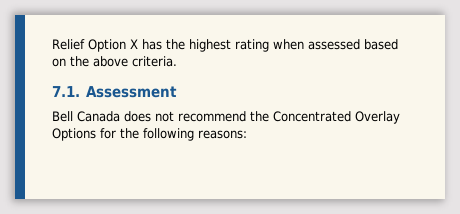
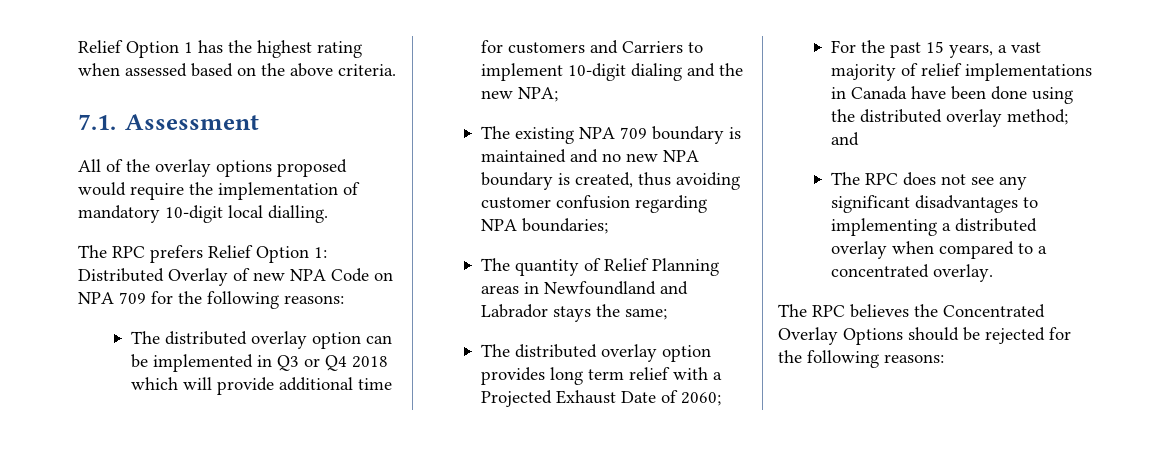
- Relief Option X has the highest rating when assessed based on the above criteria.
+ Relief Option 1 has the highest rating when assessed based on the above criteria.
- Bell Canada does not recommend the Concentrated Overlay Options for the following reasons:
+ All of the overlay options proposed would require the implementation of mandatory 10-digit local dialling.
+ The RPC prefers Relief Option 1: Distributed Overlay of new NPA Code on NPA 709 for the following reasons:
+ The distributed overlay option can be implemented in Q3 or Q4 2018 which will provide additional time for customers and Carriers to implement 10-digit dialing and the new NPA;
+ The existing NPA 709 boundary is maintained and no new NPA boundary is created, thus avoiding customer confusion regarding NPA boundaries;
+ The quantity of Relief Planning areas in Newfoundland and Labrador stays the same;
+ The distributed overlay option provides long term relief with a Projected Exhaust Date of 2060;
+ For the past 15 years, a vast majority of relief implementations in Canada have been done using the distributed overlay method; and
+ The RPC does not see any significant disadvantages to implementing a distributed overlay when compared to a concentrated overlay.
+ The RPC believes the Concentrated Overlay Options should be rejected for the following reasons:

